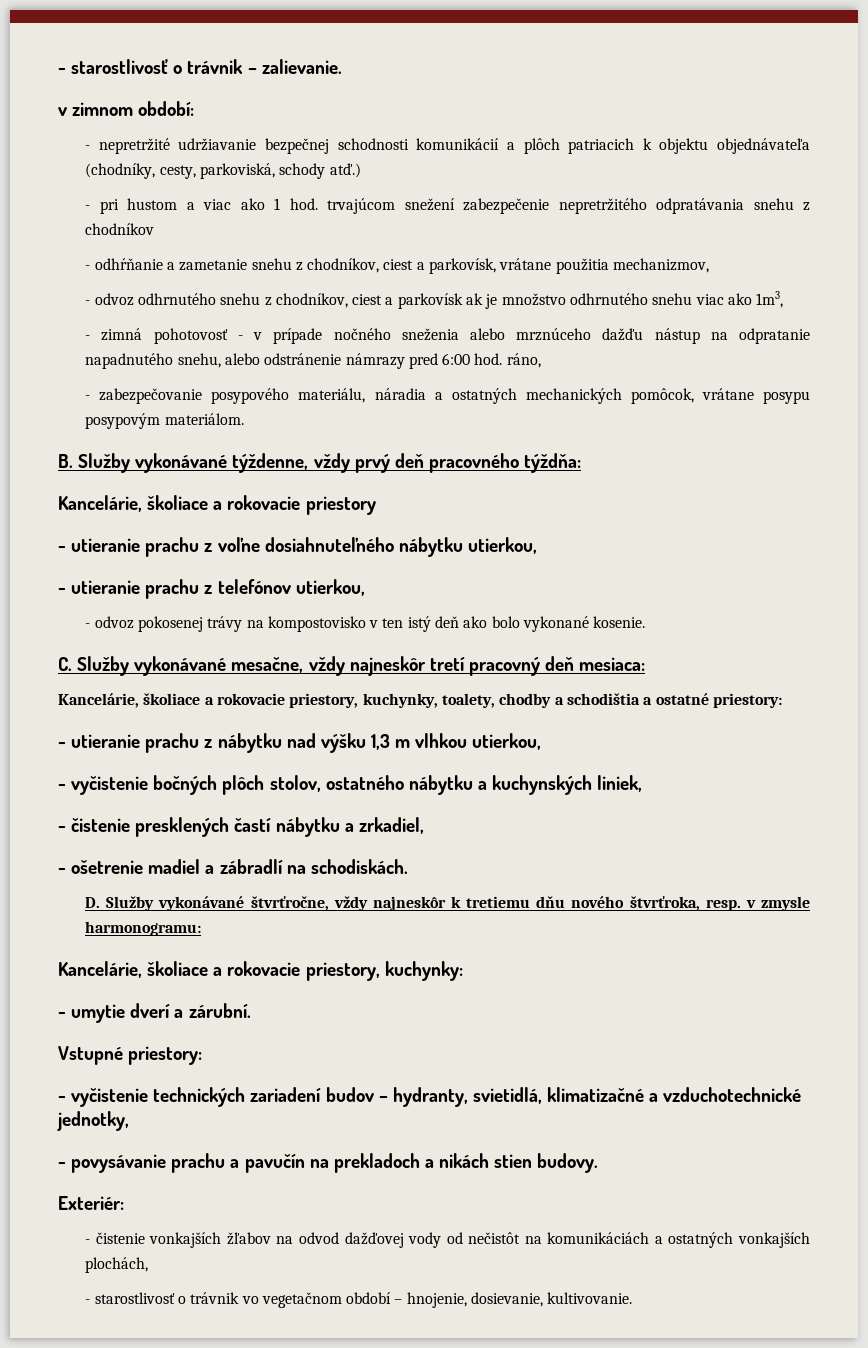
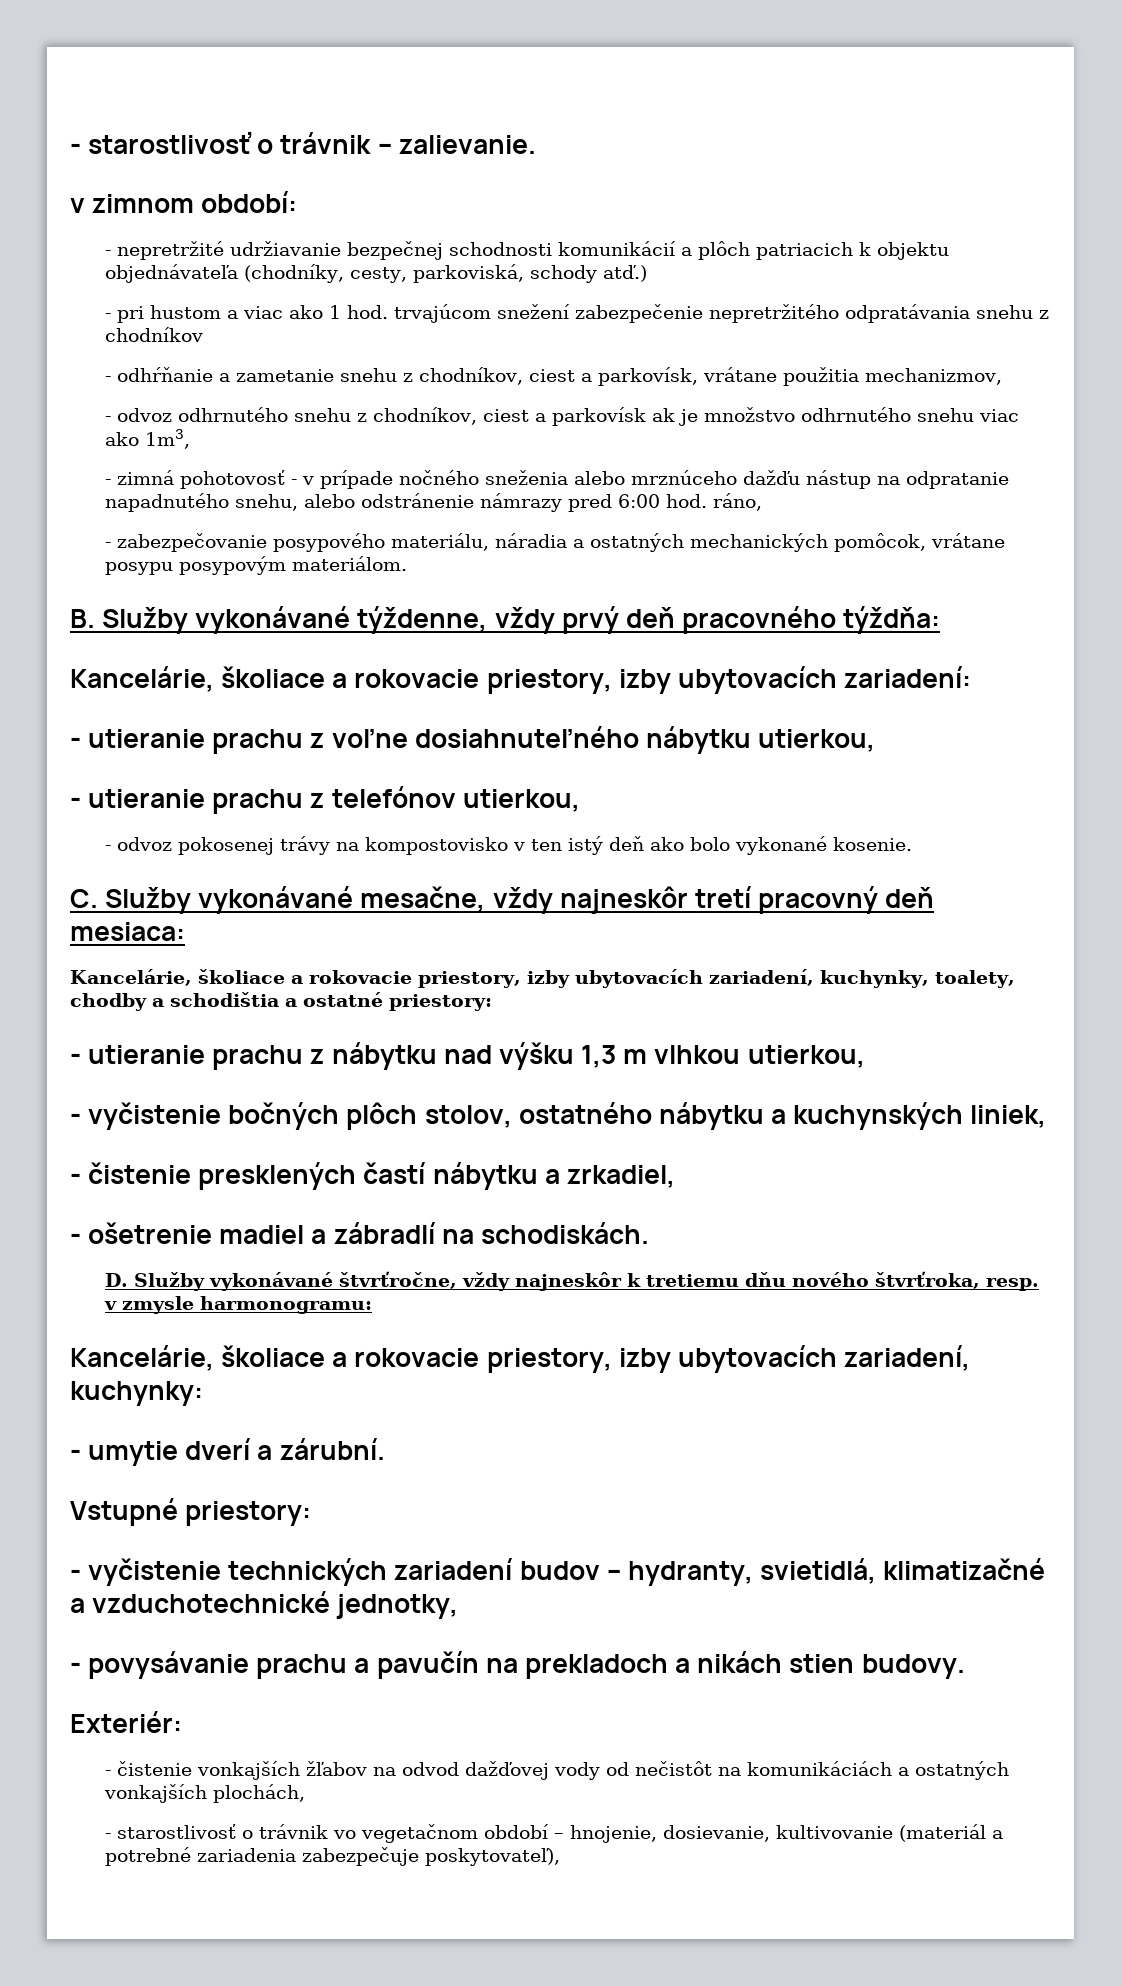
- Kancelárie, školiace a rokovacie priestory
+ Kancelárie, školiace a rokovacie priestory, izby ubytovacích zariadení:
- Kancelárie, školiace a rokovacie priestory, kuchynky, toalety, chodby a schodištia a ostatné priestory:
+ Kancelárie, školiace a rokovacie priestory, izby ubytovacích zariadení, kuchynky, toalety, chodby a schodištia a ostatné priestory:
- Kancelárie, školiace a rokovacie priestory, kuchynky:
+ Kancelárie, školiace a rokovacie priestory, izby ubytovacích zariadení, kuchynky:
- - starostlivosť o trávnik vo vegetačnom období – hnojenie, dosievanie, kultivovanie.
+ - starostlivosť o trávnik vo vegetačnom období – hnojenie, dosievanie, kultivovanie (materiál a potrebné zariadenia zabezpečuje poskytovateľ),

